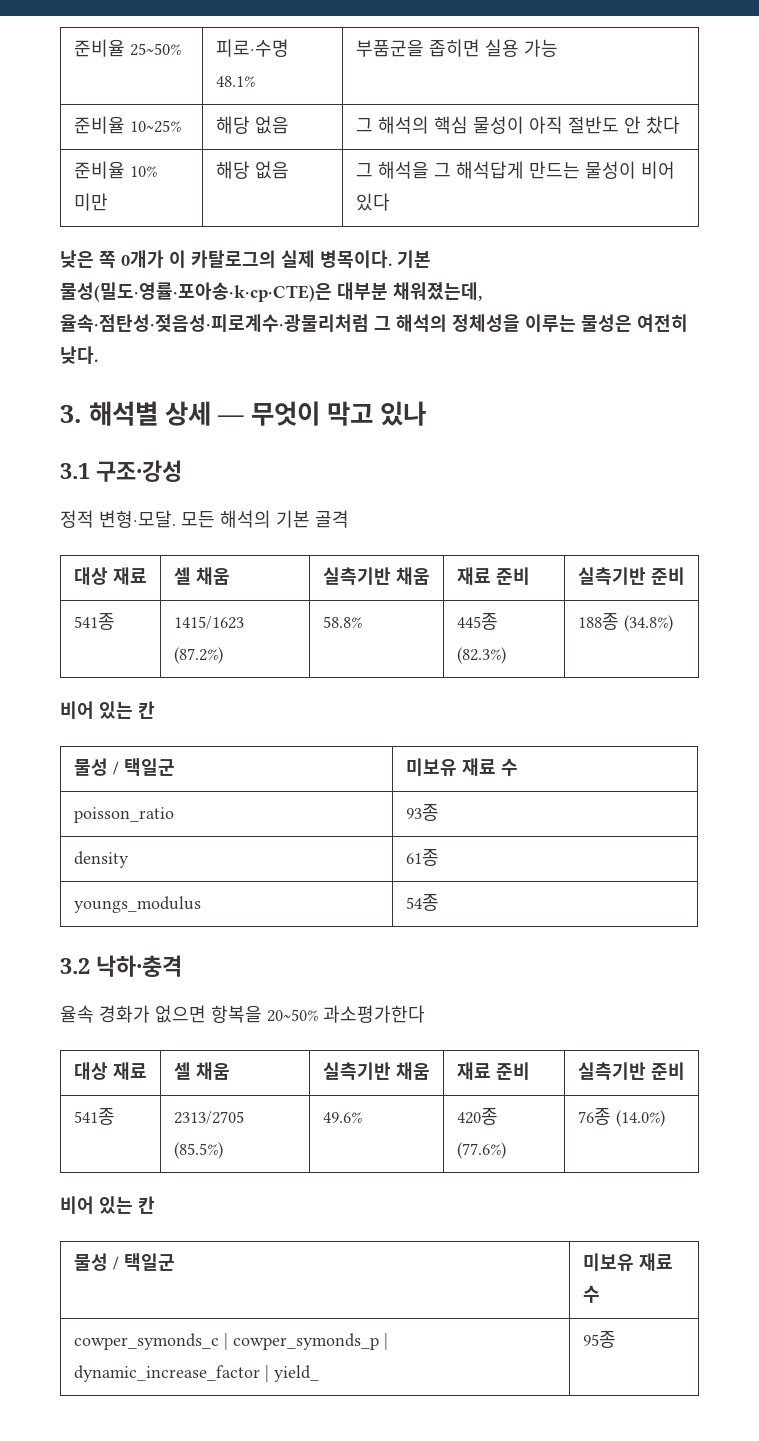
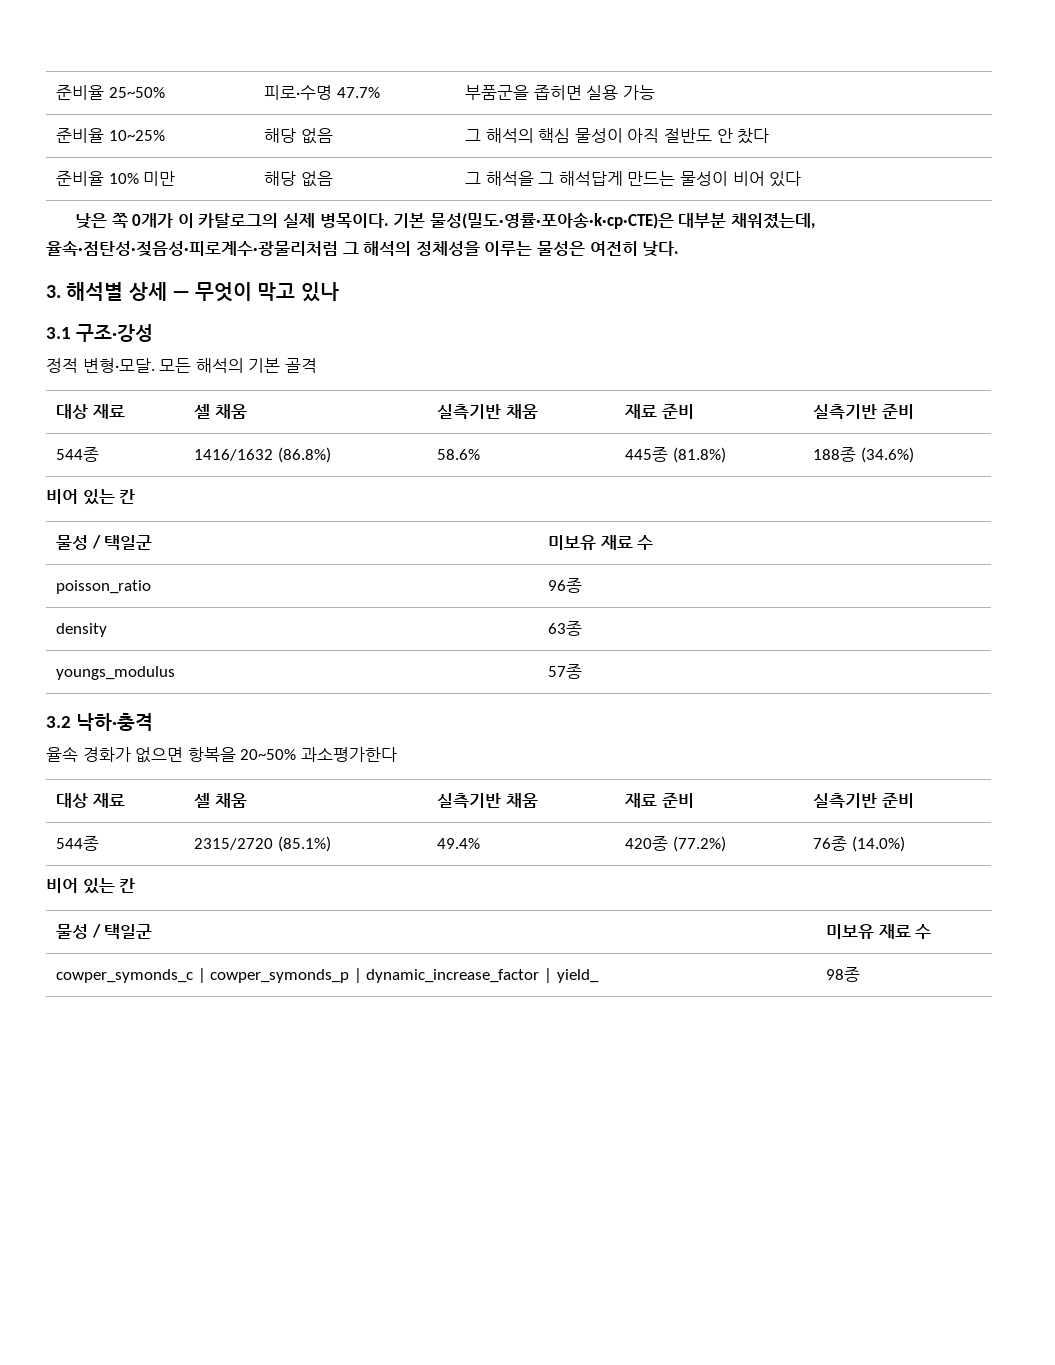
- 준비율 25~50% | 피로·수명 48.1% | 부품군을 좁히면 실용 가능
+ 준비율 25~50% | 피로·수명 47.7% | 부품군을 좁히면 실용 가능
- 541종 | 1415/1623 (87.2%) | 58.8% | 445종 (82.3%) | 188종 (34.8%)
+ 544종 | 1416/1632 (86.8%) | 58.6% | 445종 (81.8%) | 188종 (34.6%)
- poisson_ratio | 93종
+ poisson_ratio | 96종
- density | 61종
+ density | 63종
- youngs_modulus | 54종
+ youngs_modulus | 57종
- 541종 | 2313/2705 (85.5%) | 49.6% | 420종 (77.6%) | 76종 (14.0%)
+ 544종 | 2315/2720 (85.1%) | 49.4% | 420종 (77.2%) | 76종 (14.0%)
- cowper_symonds_c | cowper_symonds_p | dynamic_increase_factor | yield_ | 95종
+ cowper_symonds_c | cowper_symonds_p | dynamic_increase_factor | yield_ | 98종

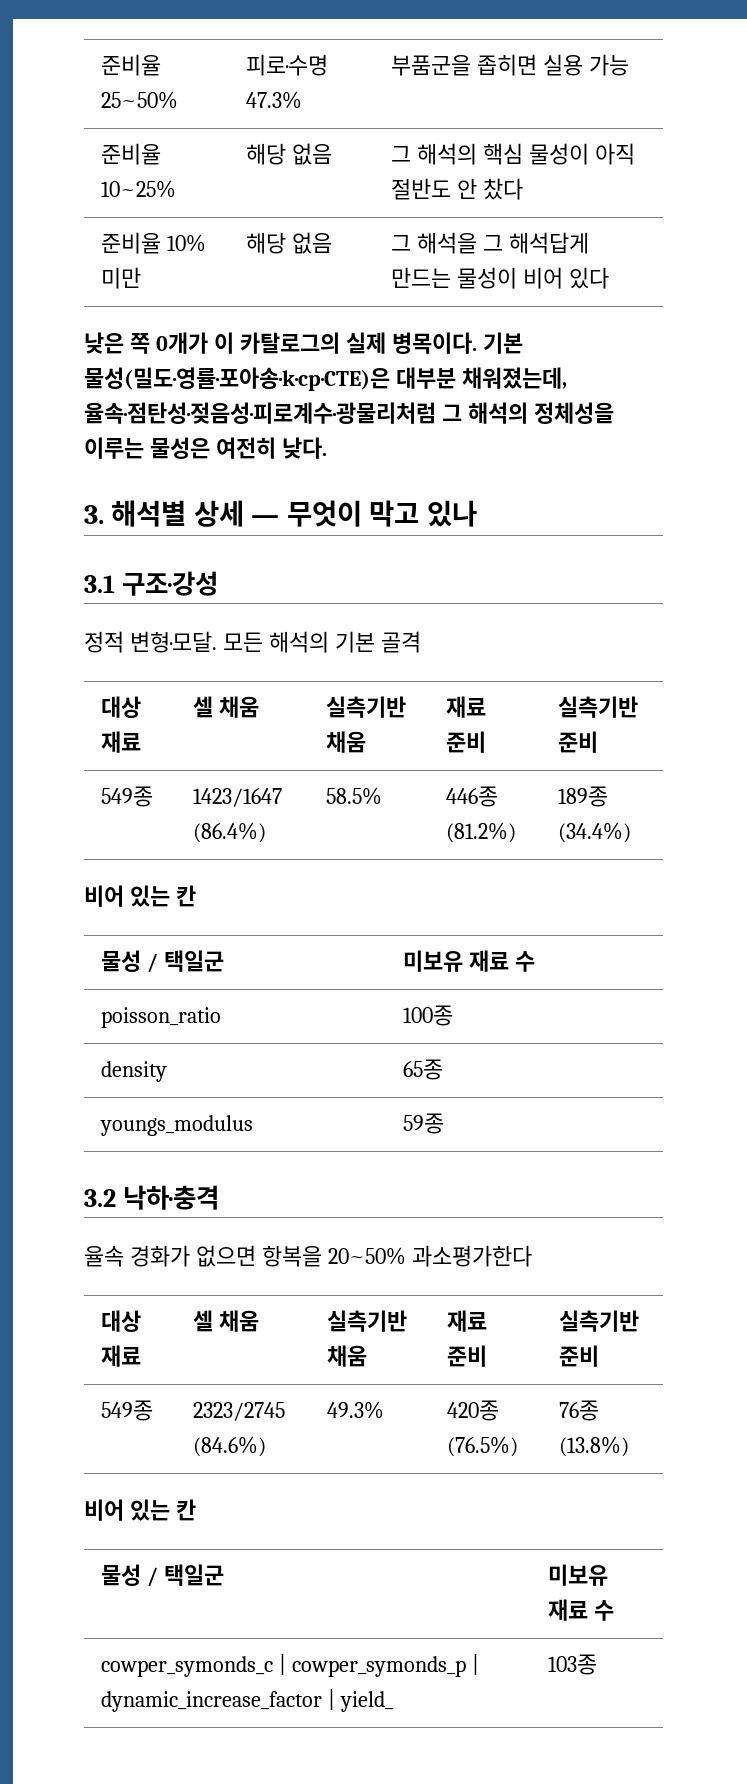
- 준비율 25~50% | 피로·수명 47.7% | 부품군을 좁히면 실용 가능
+ 준비율 25~50% | 피로·수명 47.3% | 부품군을 좁히면 실용 가능
- 544종 | 1416/1632 (86.8%) | 58.6% | 445종 (81.8%) | 188종 (34.6%)
+ 549종 | 1423/1647 (86.4%) | 58.5% | 446종 (81.2%) | 189종 (34.4%)
- poisson_ratio | 96종
+ poisson_ratio | 100종
- density | 63종
+ density | 65종
- youngs_modulus | 57종
+ youngs_modulus | 59종
- 544종 | 2315/2720 (85.1%) | 49.4% | 420종 (77.2%) | 76종 (14.0%)
+ 549종 | 2323/2745 (84.6%) | 49.3% | 420종 (76.5%) | 76종 (13.8%)
- cowper_symonds_c | cowper_symonds_p | dynamic_increase_factor | yield_ | 98종
+ cowper_symonds_c | cowper_symonds_p | dynamic_increase_factor | yield_ | 103종

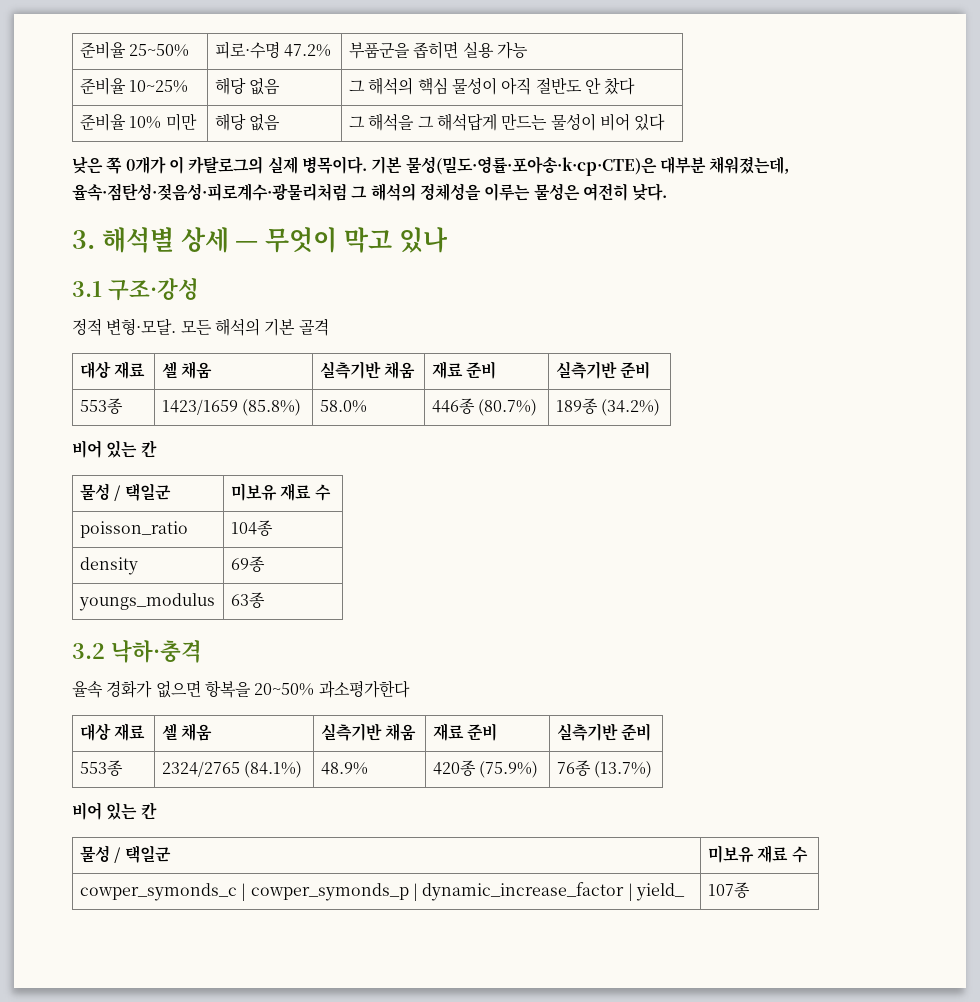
- 준비율 25~50% | 피로·수명 47.3% | 부품군을 좁히면 실용 가능
+ 준비율 25~50% | 피로·수명 47.2% | 부품군을 좁히면 실용 가능
- 549종 | 1423/1647 (86.4%) | 58.5% | 446종 (81.2%) | 189종 (34.4%)
+ 553종 | 1423/1659 (85.8%) | 58.0% | 446종 (80.7%) | 189종 (34.2%)
- poisson_ratio | 100종
+ poisson_ratio | 104종
- density | 65종
+ density | 69종
- youngs_modulus | 59종
+ youngs_modulus | 63종
- 549종 | 2323/2745 (84.6%) | 49.3% | 420종 (76.5%) | 76종 (13.8%)
+ 553종 | 2324/2765 (84.1%) | 48.9% | 420종 (75.9%) | 76종 (13.7%)
- cowper_symonds_c | cowper_symonds_p | dynamic_increase_factor | yield_ | 103종
+ cowper_symonds_c | cowper_symonds_p | dynamic_increase_factor | yield_ | 107종

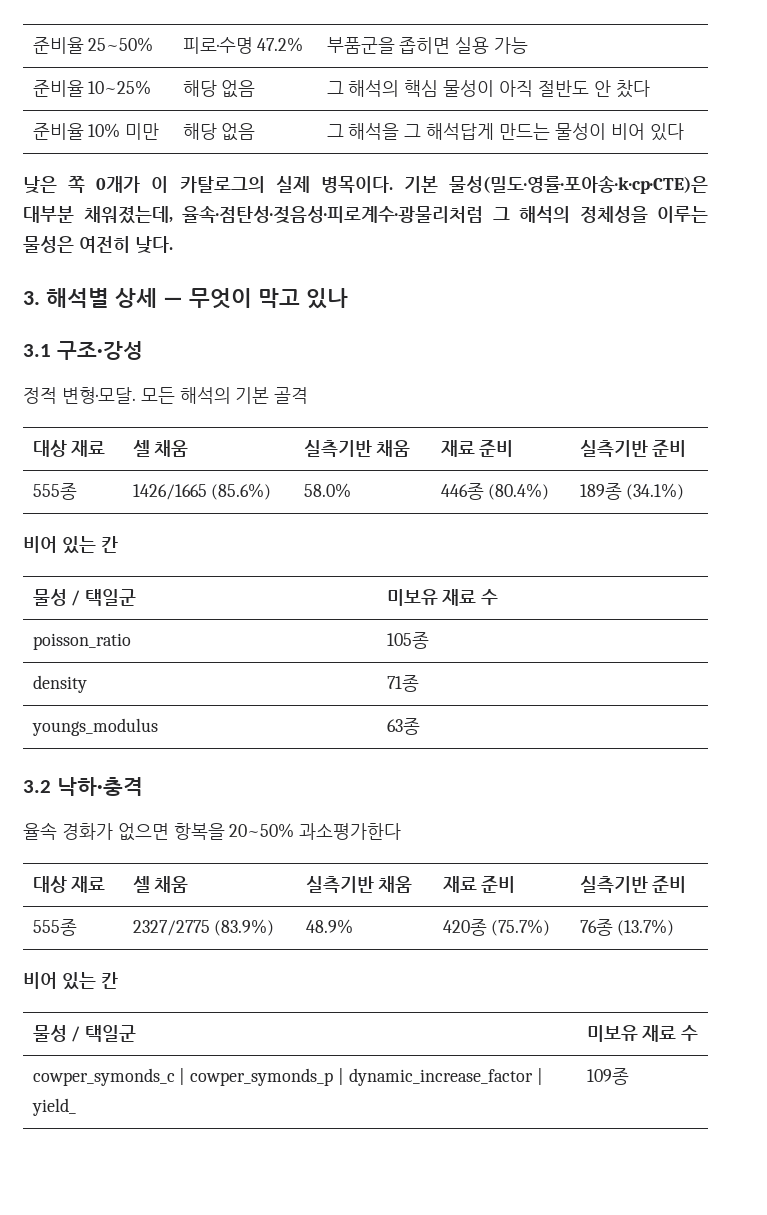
- 553종 | 1423/1659 (85.8%) | 58.0% | 446종 (80.7%) | 189종 (34.2%)
+ 555종 | 1426/1665 (85.6%) | 58.0% | 446종 (80.4%) | 189종 (34.1%)
- poisson_ratio | 104종
+ poisson_ratio | 105종
- density | 69종
+ density | 71종
- 553종 | 2324/2765 (84.1%) | 48.9% | 420종 (75.9%) | 76종 (13.7%)
+ 555종 | 2327/2775 (83.9%) | 48.9% | 420종 (75.7%) | 76종 (13.7%)
- cowper_symonds_c | cowper_symonds_p | dynamic_increase_factor | yield_ | 107종
+ cowper_symonds_c | cowper_symonds_p | dynamic_increase_factor | yield_ | 109종

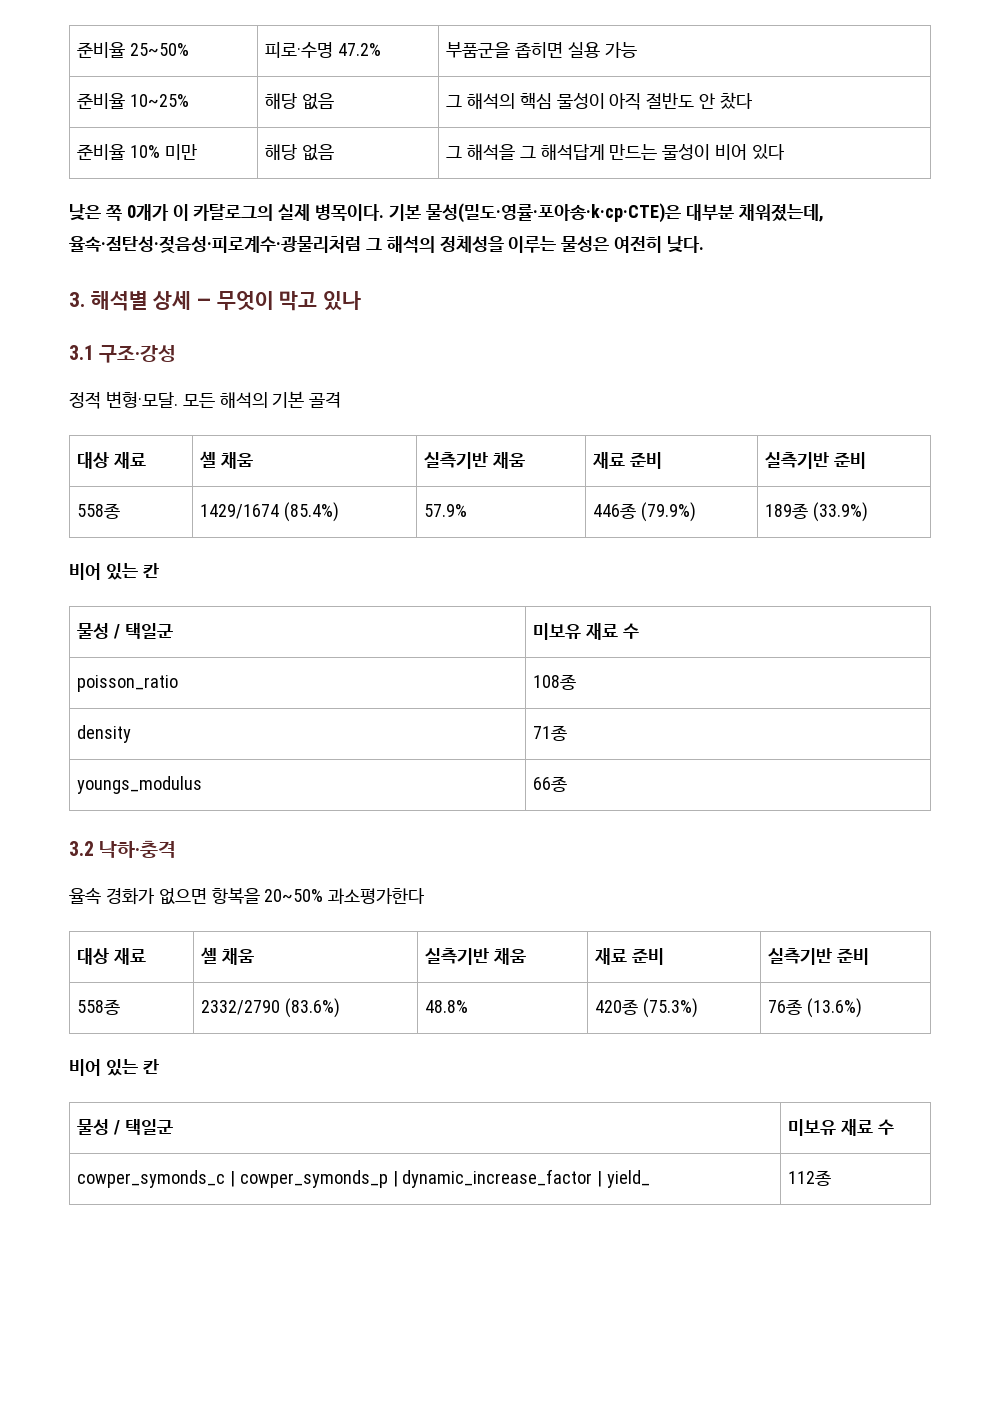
- 555종 | 1426/1665 (85.6%) | 58.0% | 446종 (80.4%) | 189종 (34.1%)
+ 558종 | 1429/1674 (85.4%) | 57.9% | 446종 (79.9%) | 189종 (33.9%)
- poisson_ratio | 105종
+ poisson_ratio | 108종
- youngs_modulus | 63종
+ youngs_modulus | 66종
- 555종 | 2327/2775 (83.9%) | 48.9% | 420종 (75.7%) | 76종 (13.7%)
+ 558종 | 2332/2790 (83.6%) | 48.8% | 420종 (75.3%) | 76종 (13.6%)
- cowper_symonds_c | cowper_symonds_p | dynamic_increase_factor | yield_ | 109종
+ cowper_symonds_c | cowper_symonds_p | dynamic_increase_factor | yield_ | 112종

